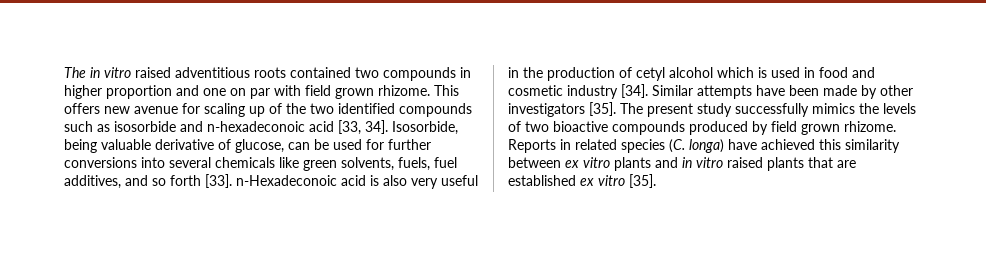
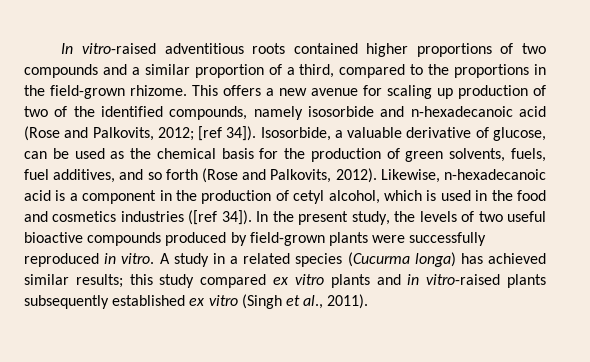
- The in vitro raised adventitious roots contained two compounds in higher proportion and one on par with field grown rhizome.
+ In vitro-raised adventitious roots contained higher proportions of two compounds and a similar proportion of a third, compared to the proportions in the field-grown rhizome.
- This offers new avenue for scaling up of the two identified compounds such as isosorbide and n-hexadeconoic acid [33, 34]. Isosorbide, being valuable derivative of glucose, can be used for further conversions into several chemicals like green solvents, fuels, fuel additives, and so forth [33]. n-Hexadeconoic acid is also very useful in the production of cetyl alcohol which is used in food and cosmetic industry [34]. Similar attempts have been made by other investigators [35]. The present study successfully mimics the levels of two bioactive compounds produced by field grown rhizome. Reports in related species (C. longa) have achieved this similarity between ex vitro plants and in vitro raised plants that are established ex vitro [35].
+ This offers a new avenue for scaling up production of two of the identified compounds, namely isosorbide and n-hexadecanoic acid (Rose and Palkovits, 2012; [ref 34]). Isosorbide, a valuable derivative of glucose, can be used as the chemical basis for the production of green solvents, fuels, fuel additives, and so forth (Rose and Palkovits, 2012). Likewise, n-hexadecanoic acid is a component in the production of cetyl alcohol, which is used in the food and cosmetics industries ([ref 34]). In the present study, the levels of two useful bioactive compounds produced by field-grown plants were successfully reproduced in vitro. A study in a related species (Cucurma longa) has achieved similar results; this study compared ex vitro plants and in vitro-raised plants subsequently established ex vitro (Singh et al., 2011).

